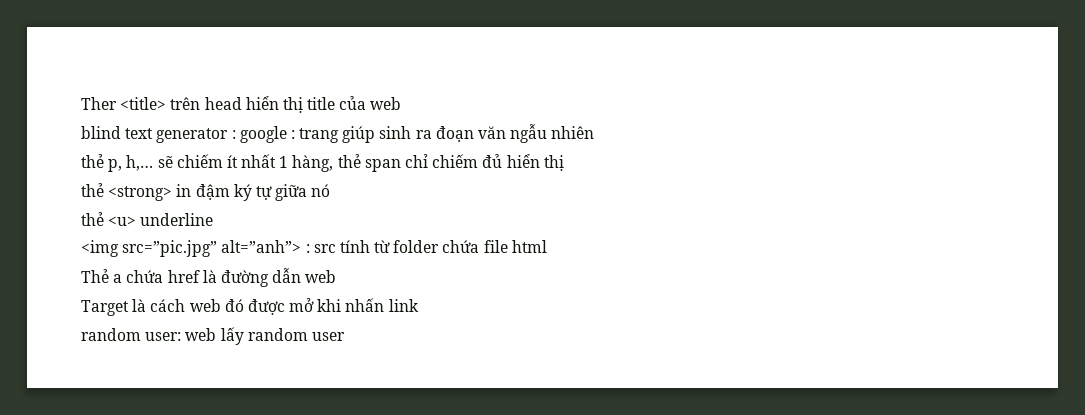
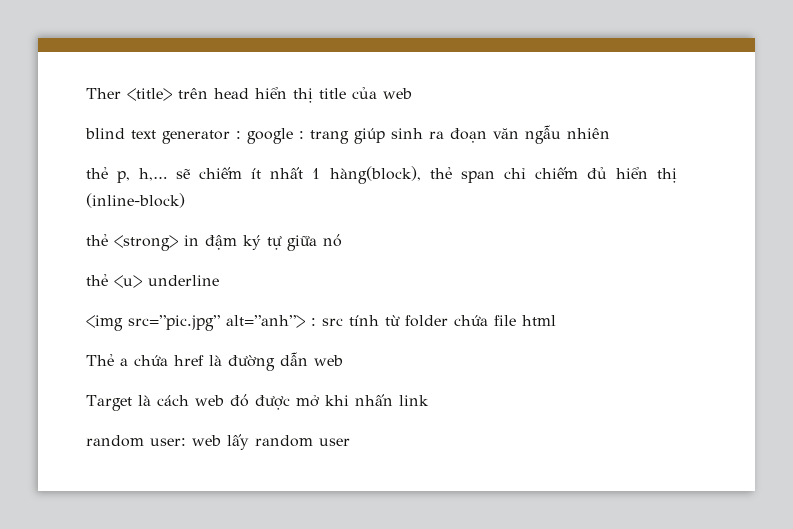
- thẻ p, h,… sẽ chiếm ít nhất 1 hàng, thẻ span chỉ chiếm đủ hiển thị
+ thẻ p, h,… sẽ chiếm ít nhất 1 hàng(block), thẻ span chỉ chiếm đủ hiển thị (inline-block)

